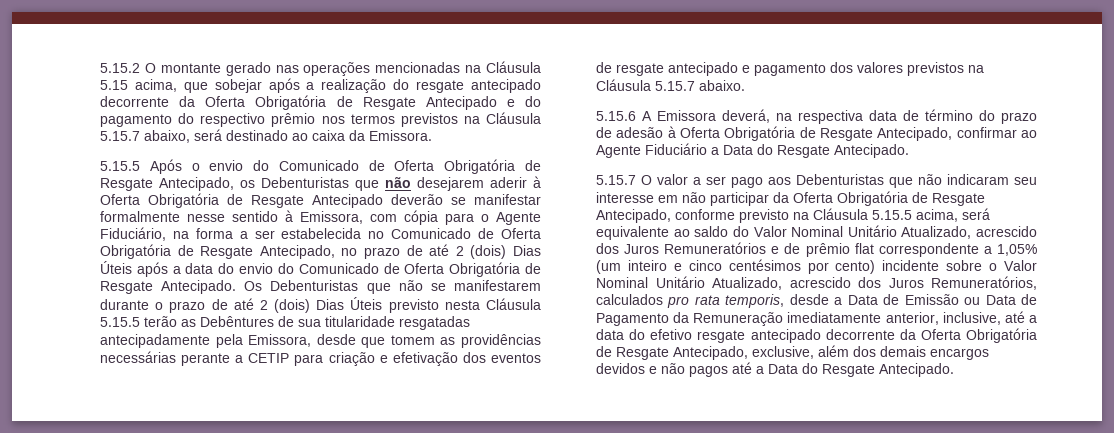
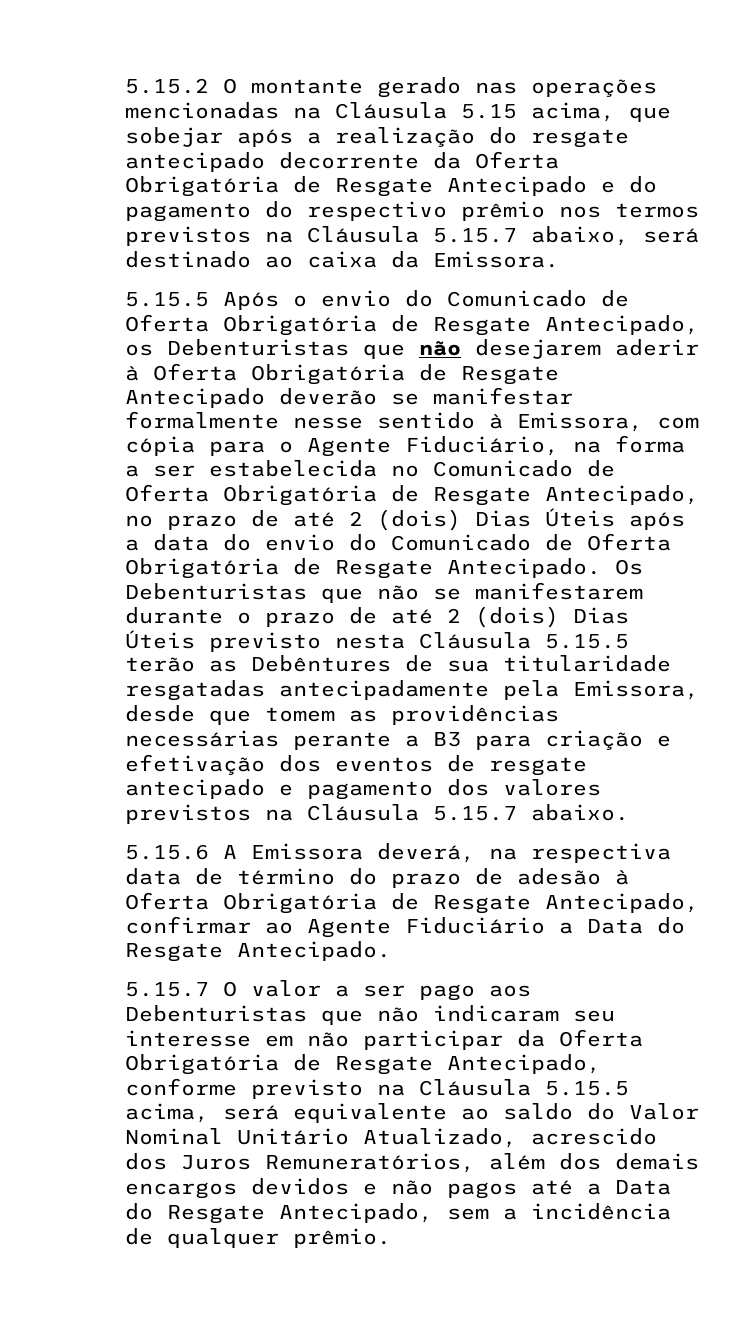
- Os Debenturistas que não se manifestarem durante o prazo de até 2 (dois) Dias Úteis previsto nesta Cláusula 5.15.5 terão as Debêntures de sua titularidade resgatadas antecipadamente pela Emissora, desde que tomem as providências necessárias perante a CETIP para criação e efetivação dos eventos de resgate antecipado e pagamento dos valores previstos na Cláusula 5.15.7 abaixo.
+ Os Debenturistas que não se manifestarem durante o prazo de até 2 (dois) Dias Úteis previsto nesta Cláusula 5.15.5 terão as Debêntures de sua titularidade resgatadas antecipadamente pela Emissora, desde que tomem as providências necessárias perante a B3 para criação e efetivação dos eventos de resgate antecipado e pagamento dos valores previstos na Cláusula 5.15.7 abaixo.
- 5.15.7 O valor a ser pago aos Debenturistas que não indicaram seu interesse em não participar da Oferta Obrigatória de Resgate Antecipado, conforme previsto na Cláusula 5.15.5 acima, será equivalente ao saldo do Valor Nominal Unitário Atualizado, acrescido dos Juros Remuneratórios e de prêmio flat correspondente a 1,05% (um inteiro e cinco centésimos por cento) incidente sobre o Valor Nominal Unitário Atualizado, acrescido dos Juros Remuneratórios, calculados pro rata temporis, desde a Data de Emissão ou Data de Pagamento da Remuneração imediatamente anterior, inclusive, até a data do efetivo resgate antecipado decorrente da Oferta Obrigatória de Resgate Antecipado, exclusive, além dos demais encargos devidos e não pagos até a Data do Resgate Antecipado.
+ 5.15.7 O valor a ser pago aos Debenturistas que não indicaram seu interesse em não participar da Oferta Obrigatória de Resgate Antecipado, conforme previsto na Cláusula 5.15.5 acima, será equivalente ao saldo do Valor Nominal Unitário Atualizado, acrescido dos Juros Remuneratórios, além dos demais encargos devidos e não pagos até a Data do Resgate Antecipado, sem a incidência de qualquer prêmio.

